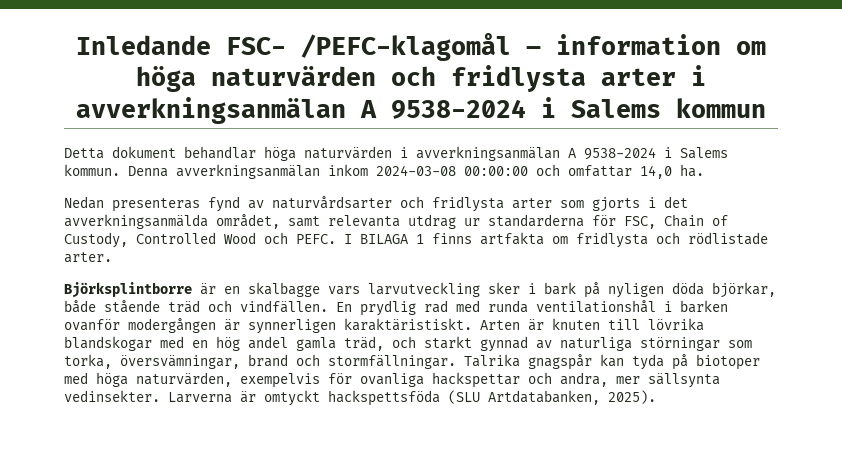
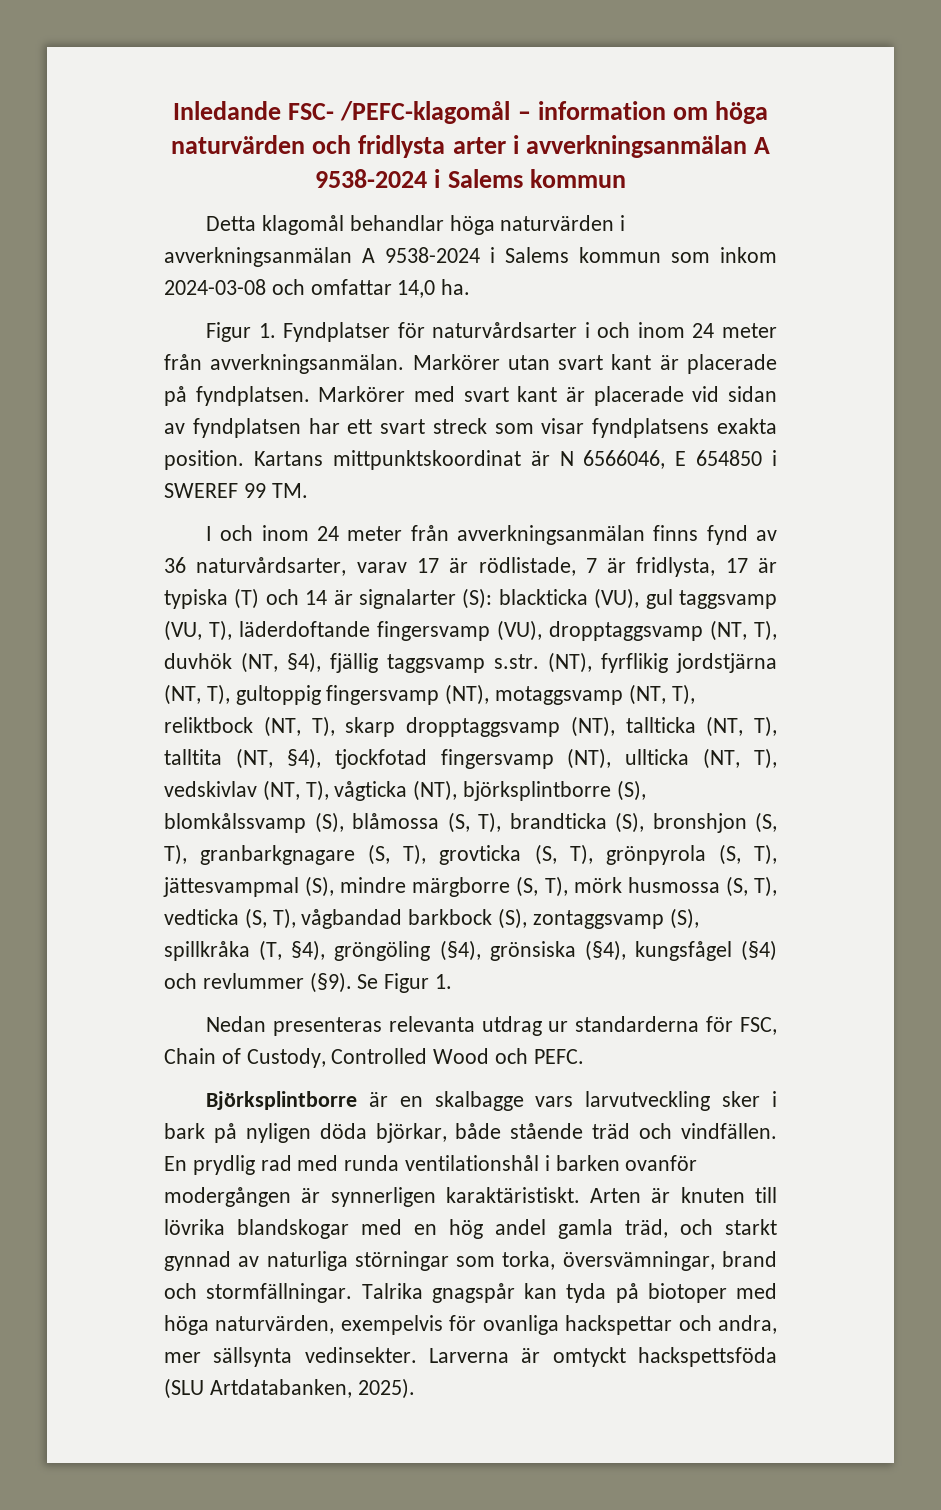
- Detta dokument behandlar höga naturvärden i avverkningsanmälan A 9538-2024 i Salems kommun. Denna avverkningsanmälan inkom 2024-03-08 00:00:00 och omfattar 14,0 ha.
+ Detta klagomål behandlar höga naturvärden i avverkningsanmälan A 9538-2024 i Salems kommun som inkom 2024-03-08 och omfattar 14,0 ha.
- Nedan presenteras fynd av naturvårdsarter och fridlysta arter som gjorts i det avverkningsanmälda området, samt relevanta utdrag ur standarderna för FSC, Chain of Custody, Controlled Wood och PEFC. I BILAGA 1 finns artfakta om fridlysta och rödlistade arter.
+ Figur 1. Fyndplatser för naturvårdsarter i och inom 24 meter från avverkningsanmälan. Markörer utan svart kant är placerade på fyndplatsen. Markörer med svart kant är placerade vid sidan av fyndplatsen har ett svart streck som visar fyndplatsens exakta position. Kartans mittpunktskoordinat är N 6566046, E 654850 i SWEREF 99 TM.
+ I och inom 24 meter från avverkningsanmälan finns fynd av 36 naturvårdsarter, varav 17 är rödlistade, 7 är fridlysta, 17 är typiska (T) och 14 är signalarter (S): blackticka (VU), gul taggsvamp (VU, T), läderdoftande fingersvamp (VU), dropptaggsvamp (NT, T), duvhök (NT, §4), fjällig taggsvamp s.str. (NT), fyrflikig jordstjärna (NT, T), gultoppig fingersvamp (NT), motaggsvamp (NT, T), reliktbock (NT, T), skarp dropptaggsvamp (NT), tallticka (NT, T), talltita (NT, §4), tjockfotad fingersvamp (NT), ullticka (NT, T), vedskivlav (NT, T), vågticka (NT), björksplintborre (S), blomkålssvamp (S), blåmossa (S, T), brandticka (S), bronshjon (S, T), granbarkgnagare (S, T), grovticka (S, T), grönpyrola (S, T), jättesvampmal (S), mindre märgborre (S, T), mörk husmossa (S, T), vedticka (S, T), vågbandad barkbock (S), zontaggsvamp (S), spillkråka (T, §4), gröngöling (§4), grönsiska (§4), kungsfågel (§4) och revlummer (§9). Se Figur 1.
+ Nedan presenteras relevanta utdrag ur standarderna för FSC, Chain of Custody, Controlled Wood och PEFC.

